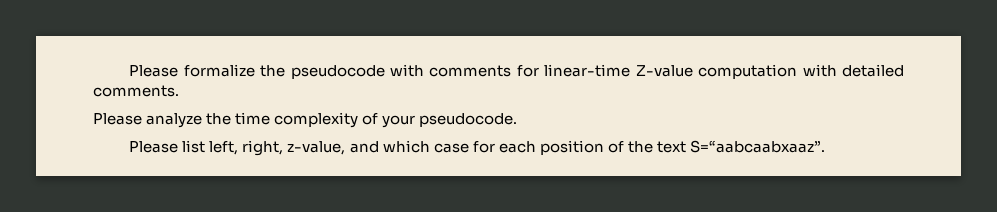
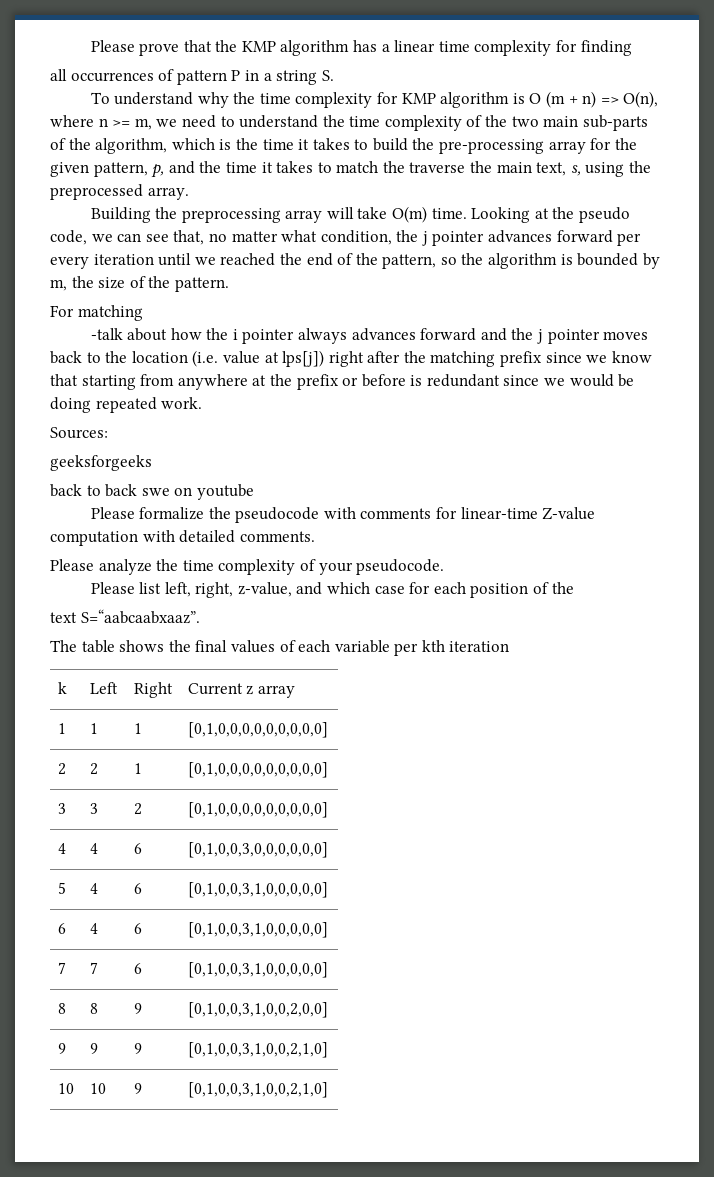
+ Please prove that the KMP algorithm has a linear time complexity for finding
+ all occurrences of pattern P in a string S.
+ To understand why the time complexity for KMP algorithm is O (m + n) => O(n), where n >= m, we need to understand the time complexity of the two main sub-parts of the algorithm, which is the time it takes to build the pre-processing array for the given pattern, p, and the time it takes to match the traverse the main text, s, using the preprocessed array.
+ Building the preprocessing array will take O(m) time. Looking at the pseudo code, we can see that, no matter what condition, the j pointer advances forward per every iteration until we reached the end of the pattern, so the algorithm is bounded by m, the size of the pattern.
+ For matching
+ -talk about how the i pointer always advances forward and the j pointer moves back to the location (i.e. value at lps[j]) right after the matching prefix since we know that starting from anywhere at the prefix or before is redundant since we would be doing repeated work.
+ Sources:
+ geeksforgeeks
+ back to back swe on youtube
- Please list left, right, z-value, and which case for each position of the text S=“aabcaabxaaz”.
+ Please list left, right, z-value, and which case for each position of the
+ text S=“aabcaabxaaz”.
+ The table shows the final values of each variable per kth iteration
+ k | Left | Right | Current z array
+ 1 | 1 | 1 | [0,1,0,0,0,0,0,0,0,0,0]
+ 2 | 2 | 1 | [0,1,0,0,0,0,0,0,0,0,0]
+ 3 | 3 | 2 | [0,1,0,0,0,0,0,0,0,0,0]
+ 4 | 4 | 6 | [0,1,0,0,3,0,0,0,0,0,0]
+ 5 | 4 | 6 | [0,1,0,0,3,1,0,0,0,0,0]
+ 6 | 4 | 6 | [0,1,0,0,3,1,0,0,0,0,0]
+ 7 | 7 | 6 | [0,1,0,0,3,1,0,0,0,0,0]
+ 8 | 8 | 9 | [0,1,0,0,3,1,0,0,2,0,0]
+ 9 | 9 | 9 | [0,1,0,0,3,1,0,0,2,1,0]
+ 10 | 10 | 9 | [0,1,0,0,3,1,0,0,2,1,0]

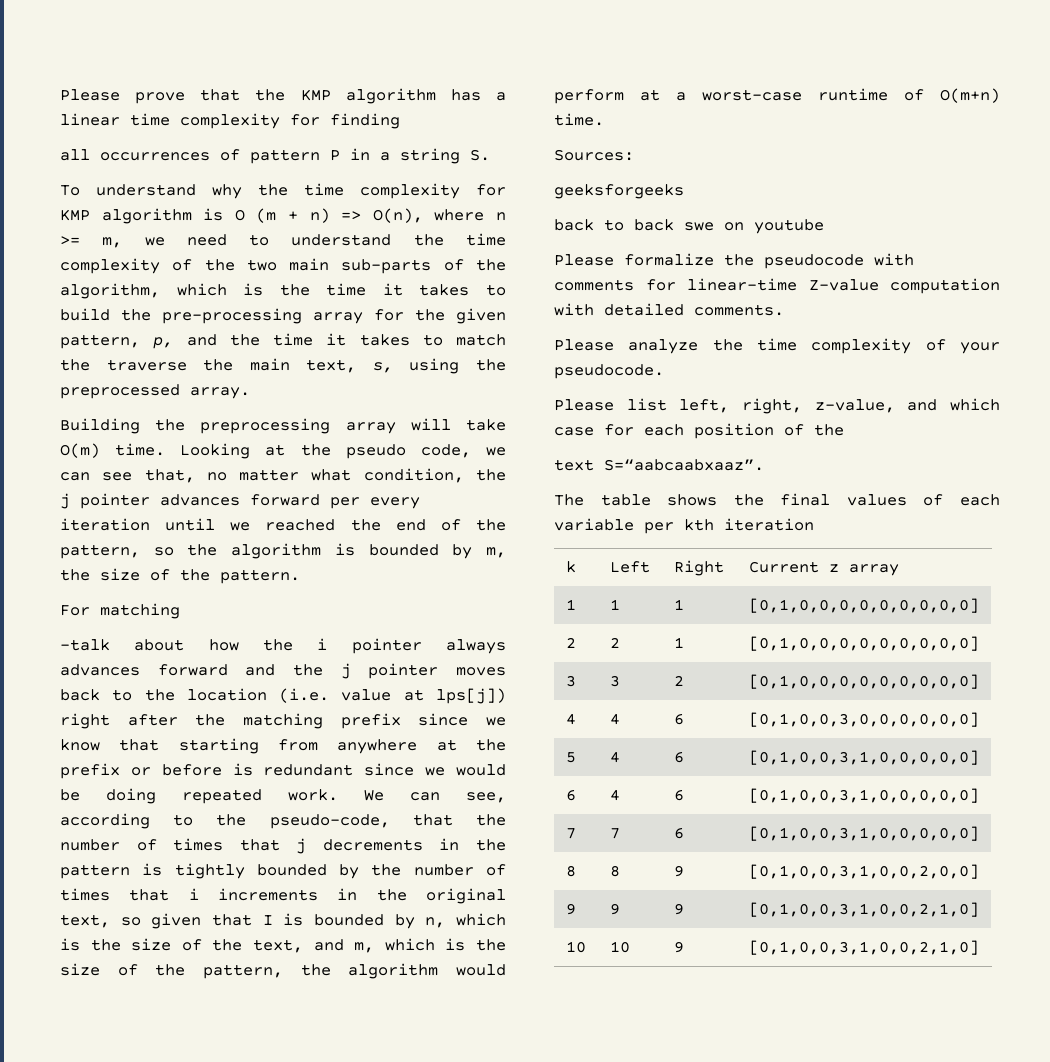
+ We can see, according to the pseudo-code, that the number of times that j decrements in the pattern is tightly bounded by the number of times that i increments in the original text, so given that I is bounded by n, which is the size of the text, and m, which is the size of the pattern, the algorithm would perform at a worst-case runtime of O(m+n) time.

